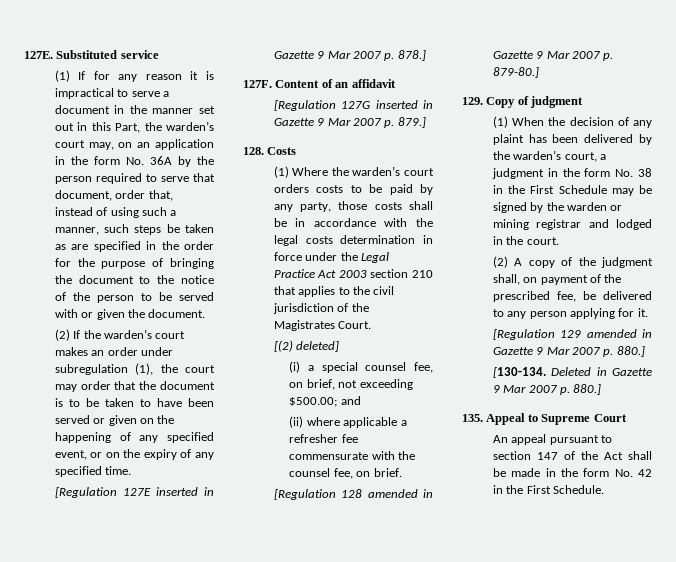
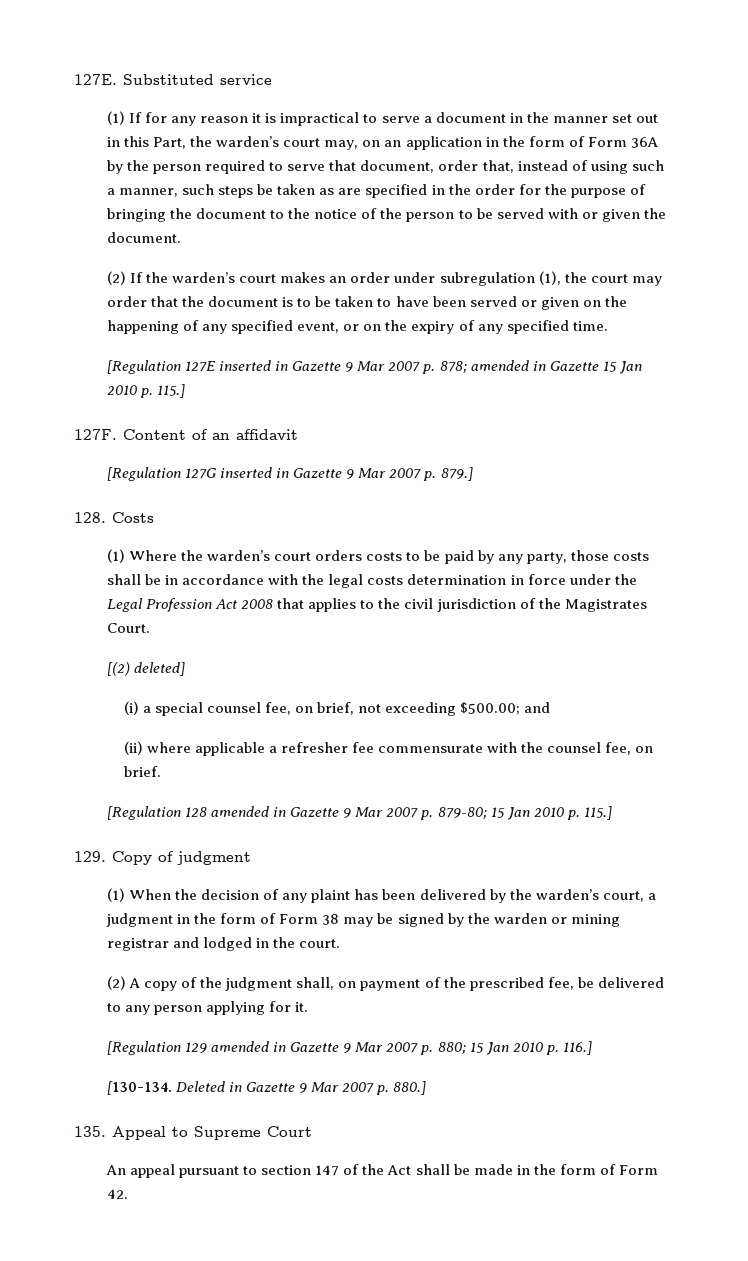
- (1) If for any reason it is impractical to serve a document in the manner set out in this Part, the warden’s court may, on an application in the form No. 36A by the person required to serve that document, order that, instead of using such a manner, such steps be taken as are specified in the order for the purpose of bringing the document to the notice of the person to be served with or given the document.
+ (1) If for any reason it is impractical to serve a document in the manner set out in this Part, the warden’s court may, on an application in the form of Form 36A by the person required to serve that document, order that, instead of using such a manner, such steps be taken as are specified in the order for the purpose of bringing the document to the notice of the person to be served with or given the document.
- [Regulation 127E inserted in Gazette 9 Mar 2007 p. 878.]
+ [Regulation 127E inserted in Gazette 9 Mar 2007 p. 878; amended in Gazette 15 Jan 2010 p. 115.]
- (1) Where the warden’s court orders costs to be paid by any party, those costs shall be in accordance with the legal costs determination in force under the Legal Practice Act 2003 section 210 that applies to the civil jurisdiction of the Magistrates Court.
+ (1) Where the warden’s court orders costs to be paid by any party, those costs shall be in accordance with the legal costs determination in force under the Legal Profession Act 2008 that applies to the civil jurisdiction of the Magistrates Court.
- [Regulation 128 amended in Gazette 9 Mar 2007 p. 879-80.]
+ [Regulation 128 amended in Gazette 9 Mar 2007 p. 879-80; 15 Jan 2010 p. 115.]
- (1) When the decision of any plaint has been delivered by the warden’s court, a judgment in the form No. 38 in the First Schedule may be signed by the warden or mining registrar and lodged in the court.
+ (1) When the decision of any plaint has been delivered by the warden’s court, a judgment in the form of Form 38 may be signed by the warden or mining registrar and lodged in the court.
- [Regulation 129 amended in Gazette 9 Mar 2007 p. 880.]
+ [Regulation 129 amended in Gazette 9 Mar 2007 p. 880; 15 Jan 2010 p. 116.]
- An appeal pursuant to section 147 of the Act shall be made in the form No. 42 in the First Schedule.
+ An appeal pursuant to section 147 of the Act shall be made in the form of Form 42.

